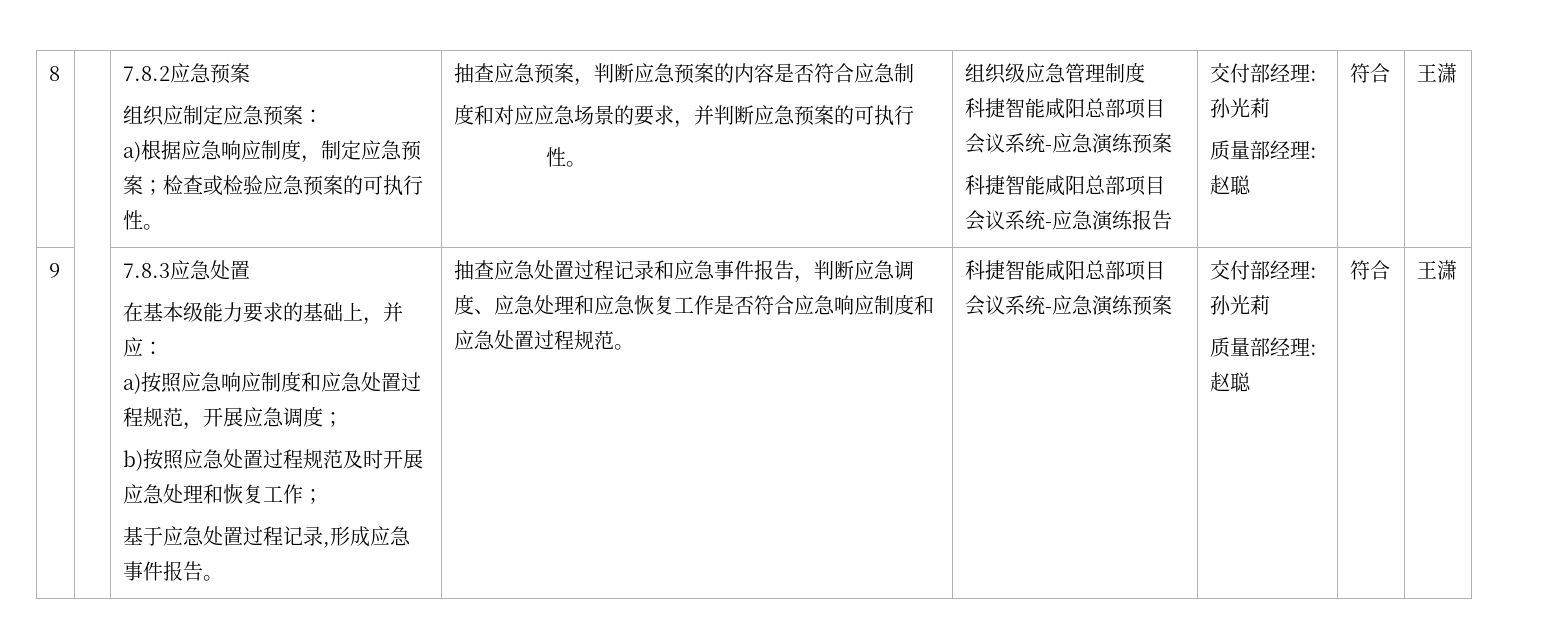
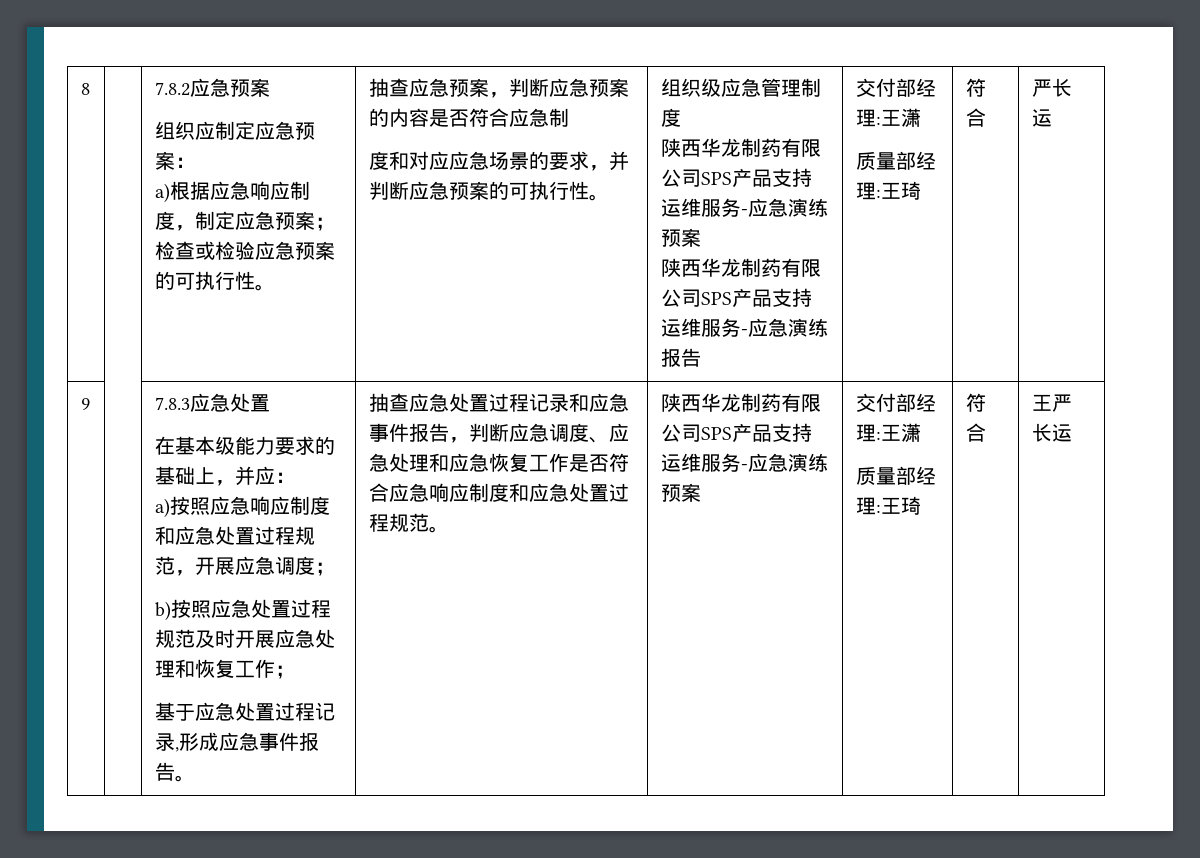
- 度和对应应急场景的要求，并判断应急预案的可执行
- 性。
+ 度和对应应急场景的要求，并判断应急预案的可执行性。
  组织级应急管理制度
- 科捷智能咸阳总部项目会议系统-应急演练预案
- 科捷智能咸阳总部项目会议系统-应急演练报告 | 交付部经理:孙光莉
- 质量部经理:赵聪 | 符合 | 王潇
+ 陕西华龙制药有限公司SPS产品支持运维服务-应急演练预案
+ 陕西华龙制药有限公司SPS产品支持运维服务-应急演练报告 | 交付部经理:王潇
+ 质量部经理:王琦 | 符合 | 严长运
- 抽查应急处置过程记录和应急事件报告，判断应急调度、应急处理和应急恢复工作是否符合应急响应制度和应急处置过程规范。 | 科捷智能咸阳总部项目会议系统-应急演练预案 | 交付部经理:孙光莉
- 质量部经理:赵聪 | 符合 | 王潇
+ 抽查应急处置过程记录和应急事件报告，判断应急调度、应急处理和应急恢复工作是否符合应急响应制度和应急处置过程规范。 | 陕西华龙制药有限公司SPS产品支持运维服务-应急演练预案 | 交付部经理:王潇
+ 质量部经理:王琦 | 符合 | 王严长运

